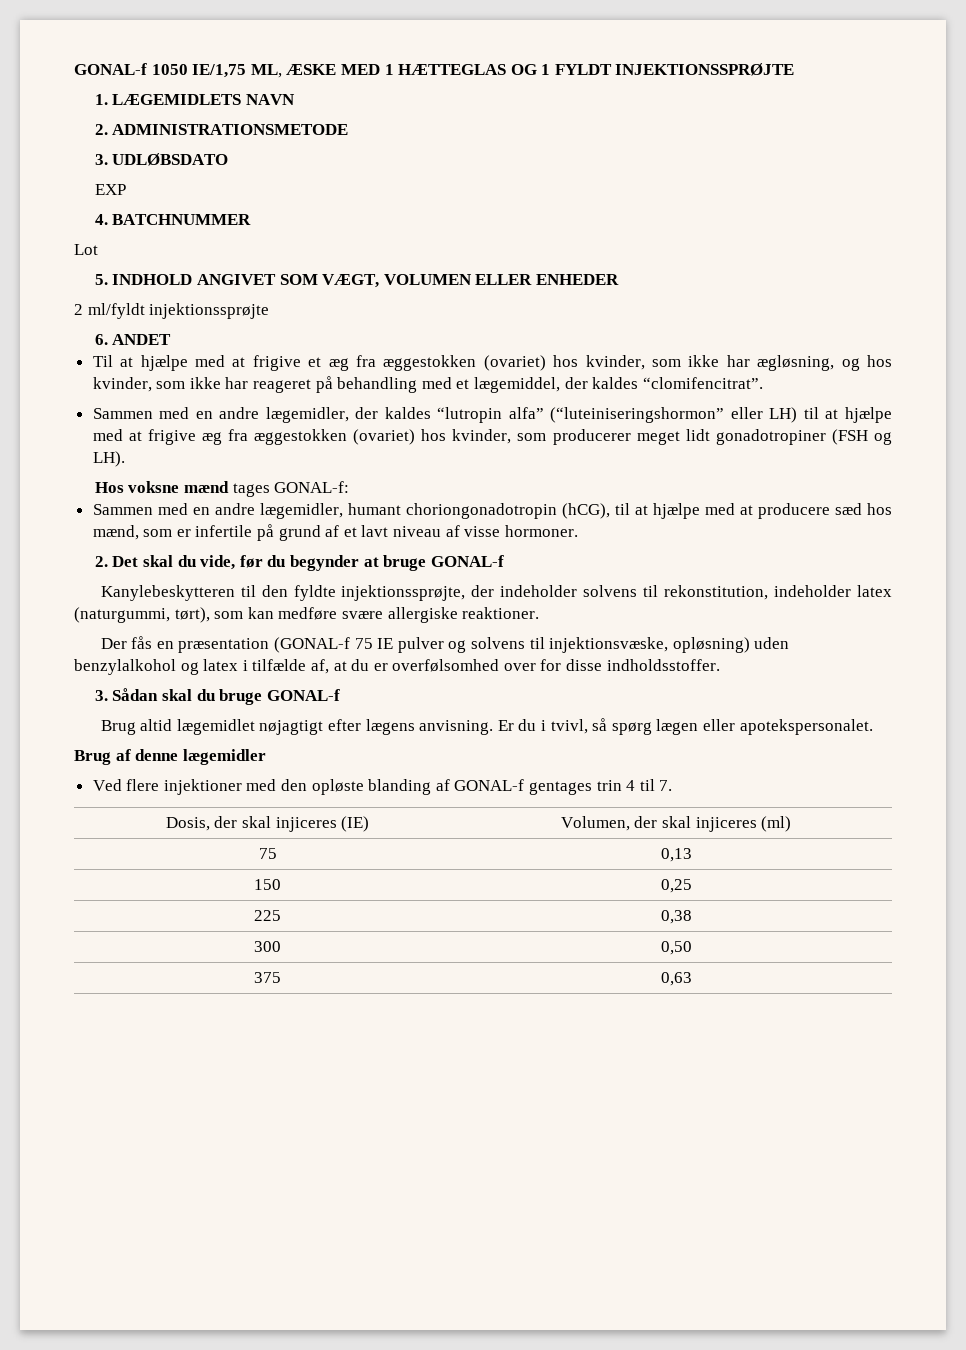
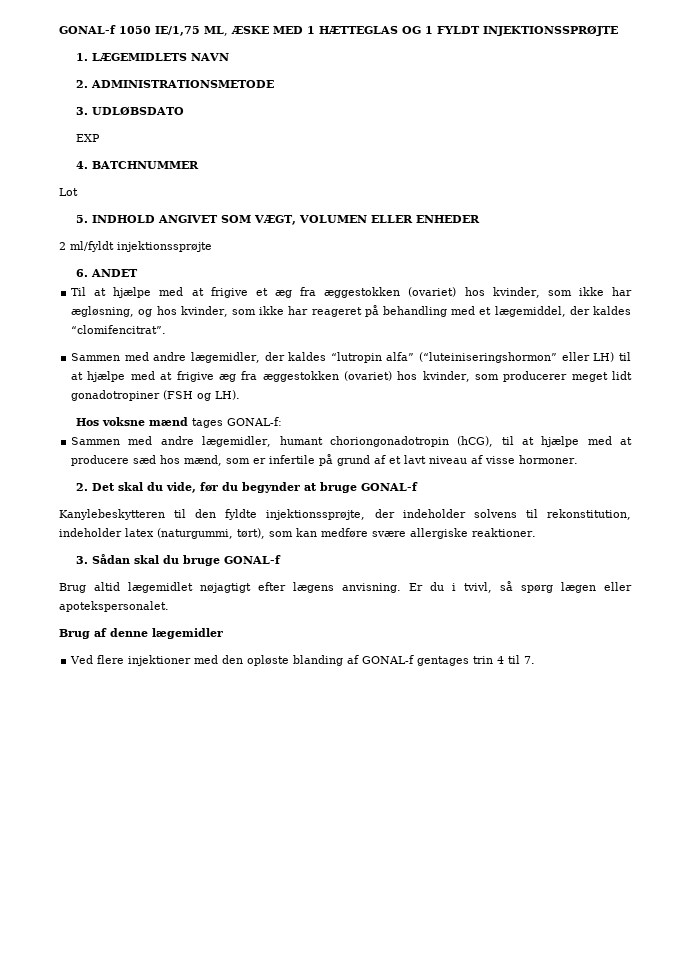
- Sammen med en andre lægemidler, der kaldes “lutropin alfa” (“luteiniseringshormon” eller LH) til at hjælpe med at frigive æg fra æggestokken (ovariet) hos kvinder, som producerer meget lidt gonadotropiner (FSH og LH).
+ Sammen med andre lægemidler, der kaldes “lutropin alfa” (“luteiniseringshormon” eller LH) til at hjælpe med at frigive æg fra æggestokken (ovariet) hos kvinder, som producerer meget lidt gonadotropiner (FSH og LH).
- Sammen med en andre lægemidler, humant choriongonadotropin (hCG), til at hjælpe med at producere sæd hos mænd, som er infertile på grund af et lavt niveau af visse hormoner.
+ Sammen med andre lægemidler, humant choriongonadotropin (hCG), til at hjælpe med at producere sæd hos mænd, som er infertile på grund af et lavt niveau af visse hormoner.
- Der fås en præsentation (GONAL-f 75 IE pulver og solvens til injektionsvæske, opløsning) uden benzylalkohol og latex i tilfælde af, at du er overfølsomhed over for disse indholdsstoffer.
- Dosis, der skal injiceres (IE) | Volumen, der skal injiceres (ml)
- 75 | 0,13
- 150 | 0,25
- 225 | 0,38
- 300 | 0,50
- 375 | 0,63

